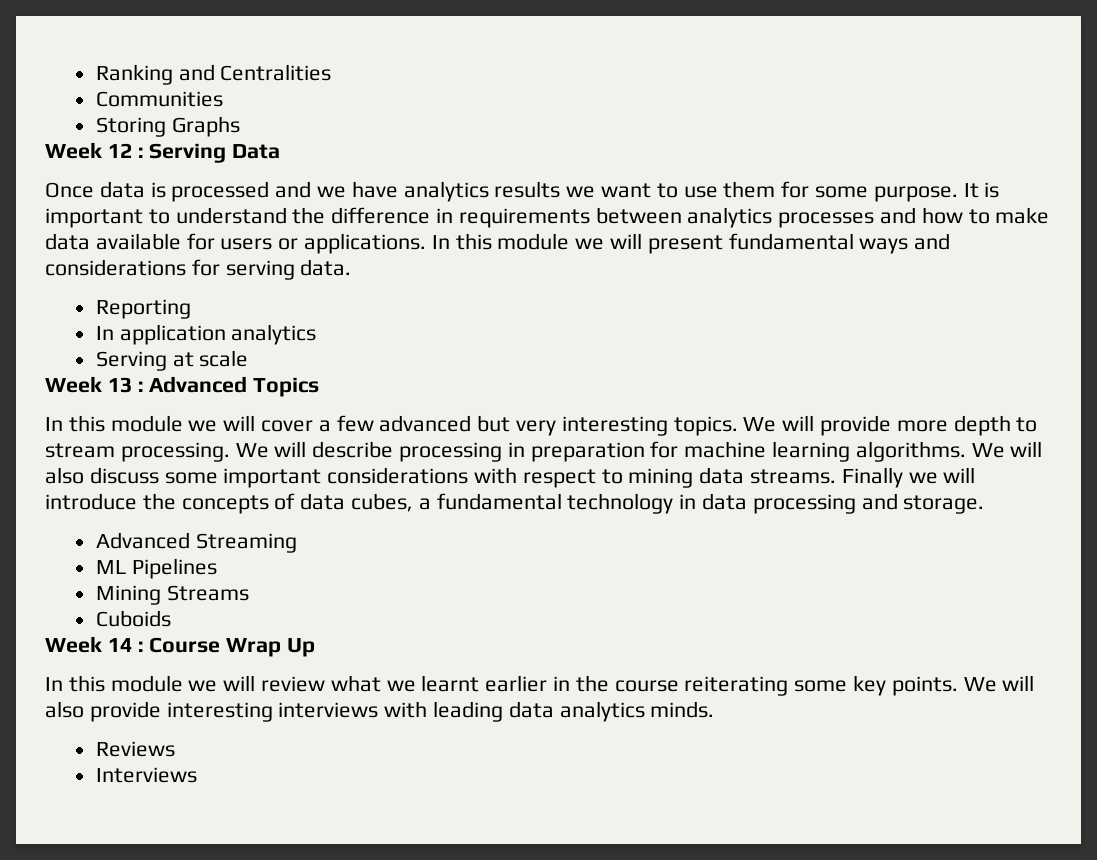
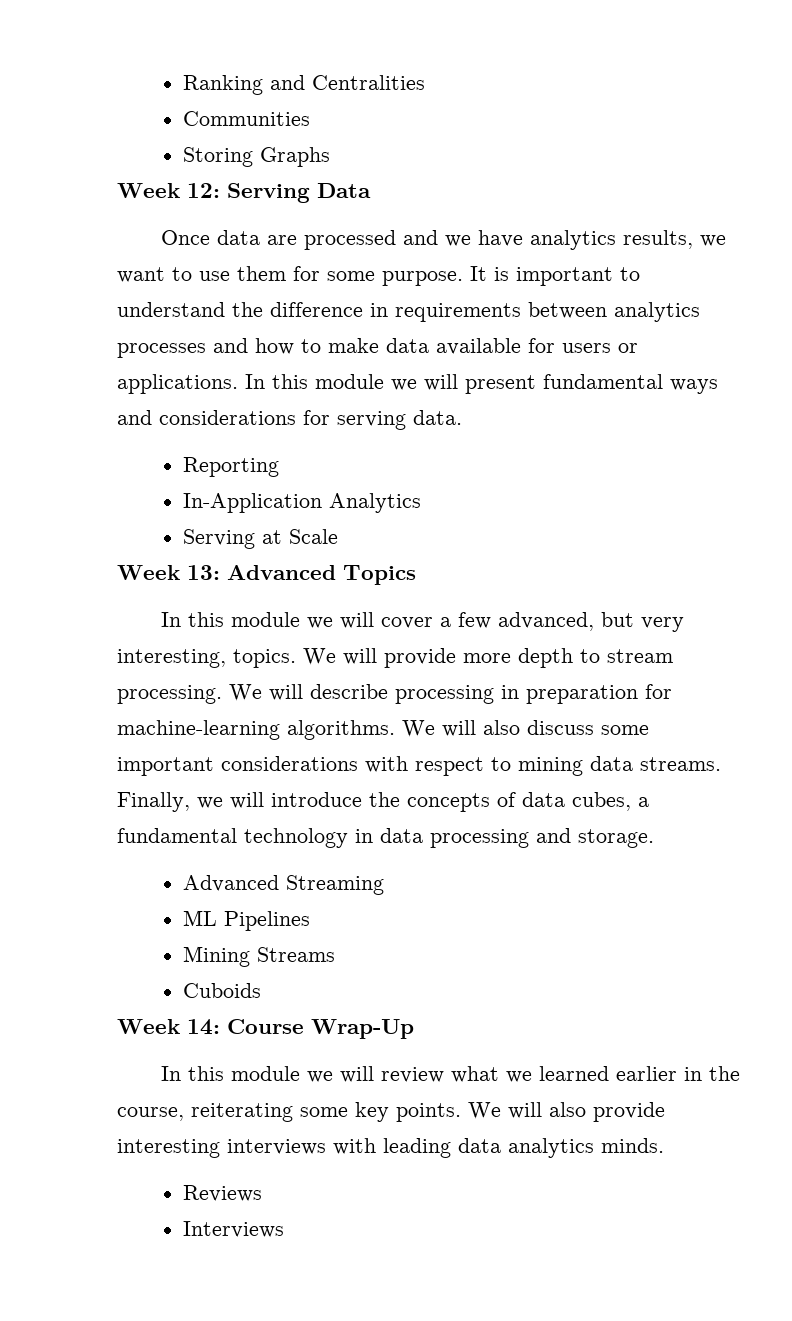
- Week 12 : Serving Data
+ Week 12: Serving Data
- Once data is processed and we have analytics results we want to use them for some purpose.
+ Once data are processed and we have analytics results, we want to use them for some purpose.
- In application analytics
+ In-Application Analytics
- Serving at scale
- Week 13 : Advanced Topics
+ Serving at Scale
+ Week 13: Advanced Topics
- In this module we will cover a few advanced but very interesting topics.
+ In this module we will cover a few advanced, but very interesting, topics.
- We will describe processing in preparation for machine learning algorithms.
+ We will describe processing in preparation for machine-learning algorithms.
- Finally we will introduce the concepts of data cubes, a fundamental technology in data processing and storage.
+ Finally, we will introduce the concepts of data cubes, a fundamental technology in data processing and storage.
- Week 14 : Course Wrap Up
+ Week 14: Course Wrap-Up
- In this module we will review what we learnt earlier in the course reiterating some key points.
+ In this module we will review what we learned earlier in the course, reiterating some key points.

